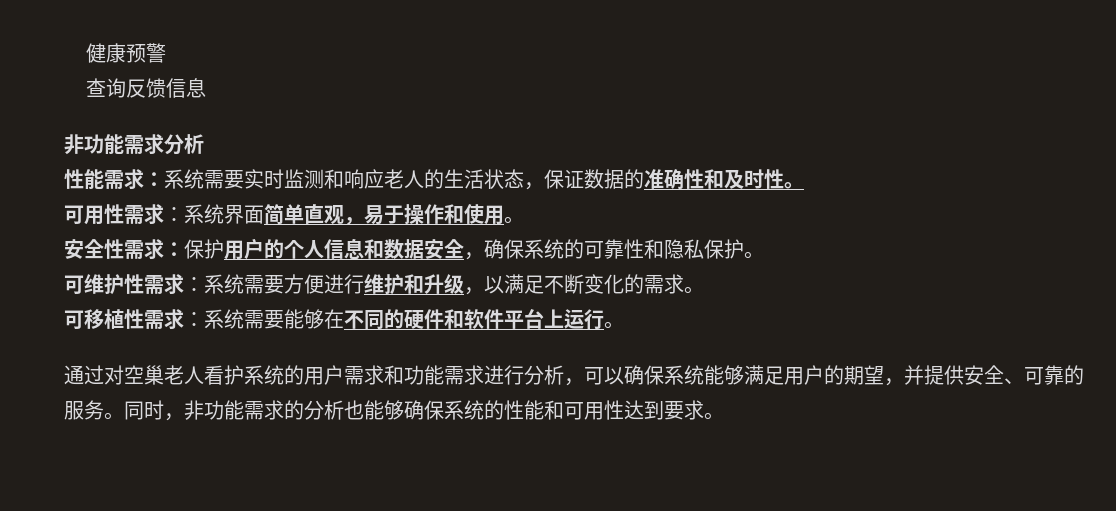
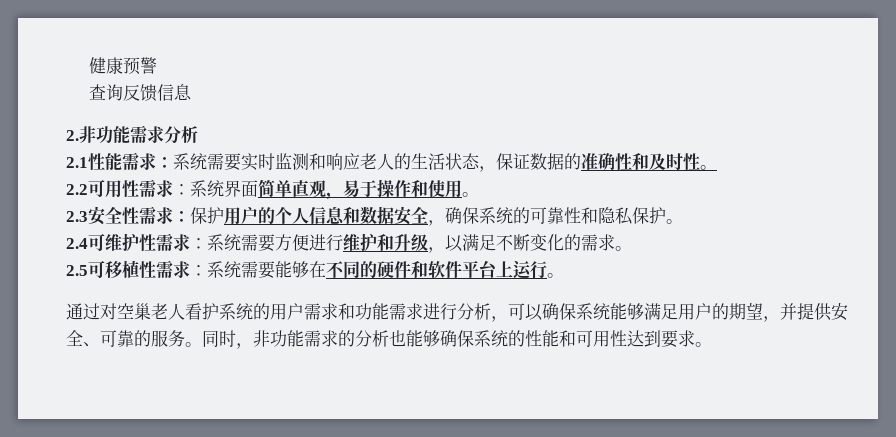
- 非功能需求分析
+ 2.非功能需求分析
- 性能需求：系统需要实时监测和响应老人的生活状态，保证数据的准确性和及时性。
+ 2.1性能需求：系统需要实时监测和响应老人的生活状态，保证数据的准确性和及时性。
- 可用性需求：系统界面简单直观，易于操作和使用。
+ 2.2可用性需求：系统界面简单直观，易于操作和使用。
- 安全性需求：保护用户的个人信息和数据安全，确保系统的可靠性和隐私保护。
+ 2.3安全性需求：保护用户的个人信息和数据安全，确保系统的可靠性和隐私保护。
- 可维护性需求：系统需要方便进行维护和升级，以满足不断变化的需求。
+ 2.4可维护性需求：系统需要方便进行维护和升级，以满足不断变化的需求。
- 可移植性需求：系统需要能够在不同的硬件和软件平台上运行。
+ 2.5可移植性需求：系统需要能够在不同的硬件和软件平台上运行。

